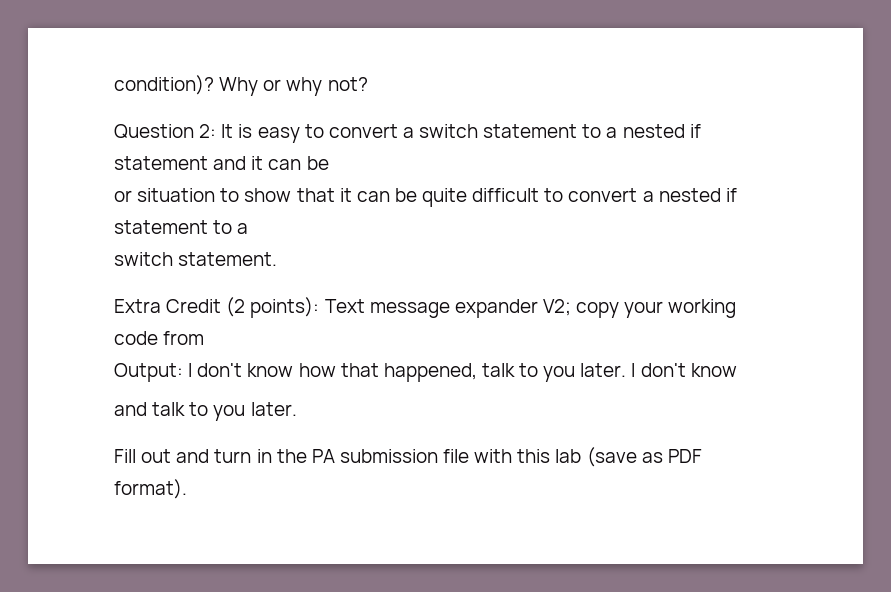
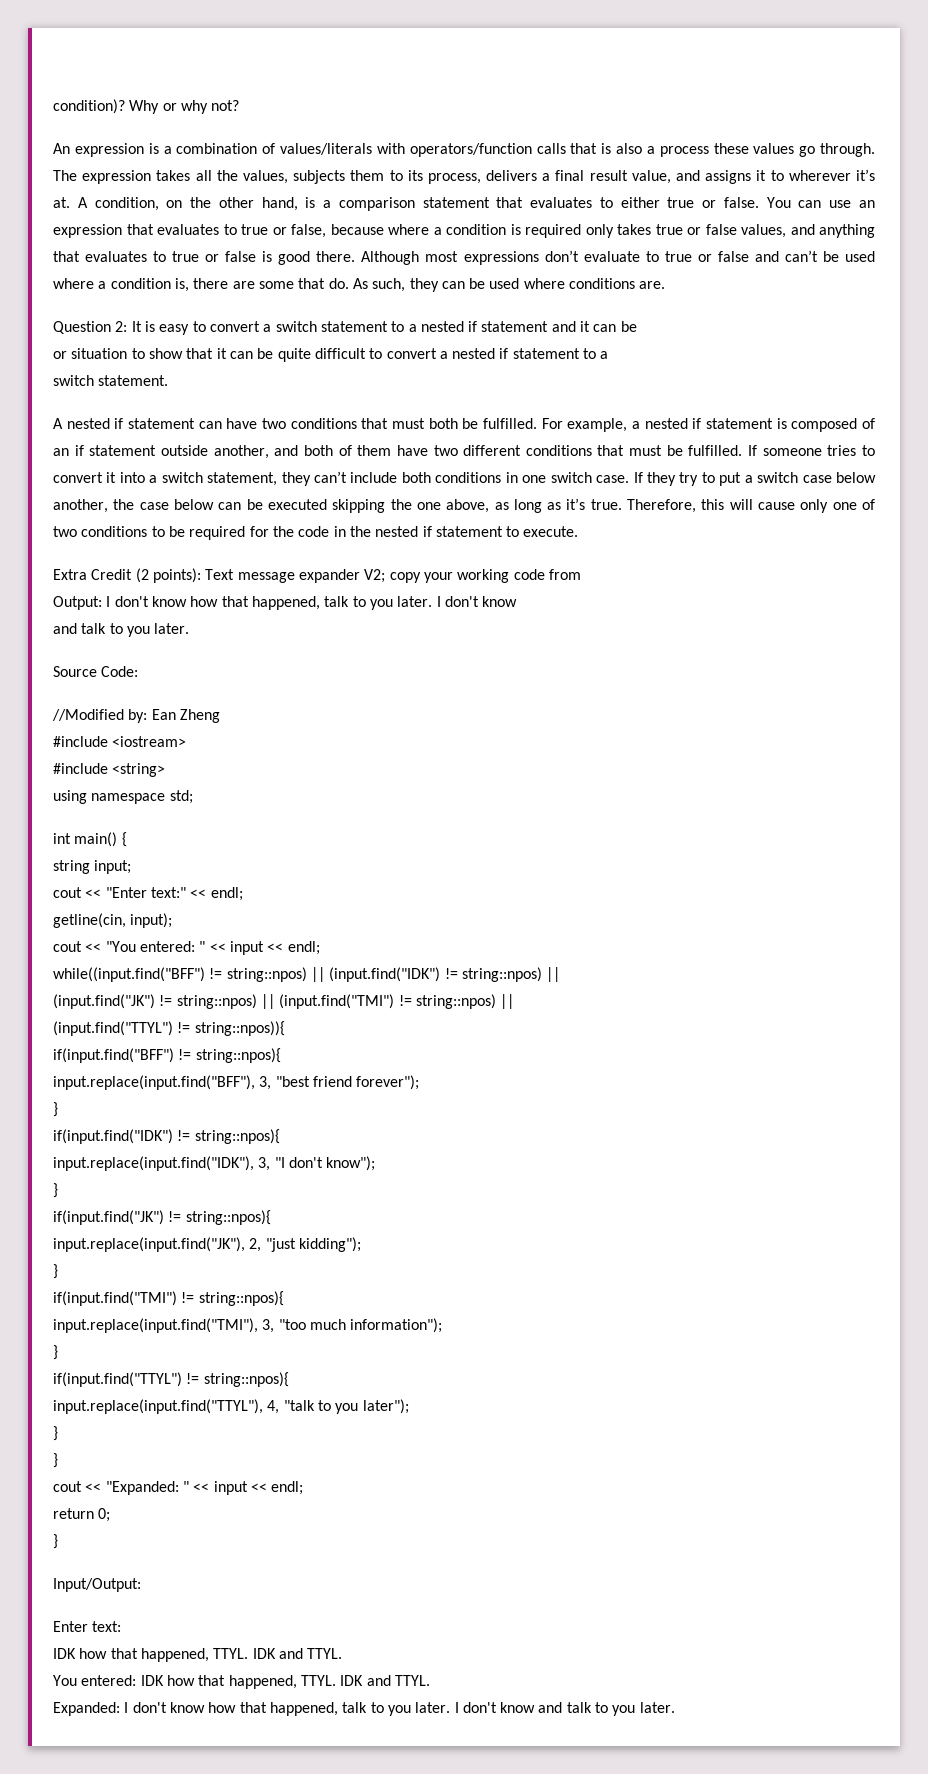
+ An expression is a combination of values/literals with operators/function calls that is also a process these values go through. The expression takes all the values, subjects them to its process, delivers a final result value, and assigns it to wherever it’s at. A condition, on the other hand, is a comparison statement that evaluates to either true or false. You can use an expression that evaluates to true or false, because where a condition is required only takes true or false values, and anything that evaluates to true or false is good there. Although most expressions don’t evaluate to true or false and can’t be used where a condition is, there are some that do. As such, they can be used where conditions are.
+ A nested if statement can have two conditions that must both be fulfilled. For example, a nested if statement is composed of an if statement outside another, and both of them have two different conditions that must be fulfilled. If someone tries to convert it into a switch statement, they can’t include both conditions in one switch case. If they try to put a switch case below another, the case below can be executed skipping the one above, as long as it’s true. Therefore, this will cause only one of two conditions to be required for the code in the nested if statement to execute.
- Fill out and turn in the PA submission file with this lab (save as PDF format).
+ Source Code:
+ //Modified by: Ean Zheng
+ #include <iostream>
+ #include <string>
+ using namespace std;
+ int main() {
+ string input;
+ cout << "Enter text:" << endl;
+ getline(cin, input);
+ cout << "You entered: " << input << endl;
+ while((input.find("BFF") != string::npos) || (input.find("IDK") != string::npos) ||
+ (input.find("JK") != string::npos) || (input.find("TMI") != string::npos) ||
+ (input.find("TTYL") != string::npos)){
+ if(input.find("BFF") != string::npos){
+ input.replace(input.find("BFF"), 3, "best friend forever");
+ }
+ if(input.find("IDK") != string::npos){
+ input.replace(input.find("IDK"), 3, "I don't know");
+ }
+ if(input.find("JK") != string::npos){
+ input.replace(input.find("JK"), 2, "just kidding");
+ }
+ if(input.find("TMI") != string::npos){
+ input.replace(input.find("TMI"), 3, "too much information");
+ }
+ if(input.find("TTYL") != string::npos){
+ input.replace(input.find("TTYL"), 4, "talk to you later");
+ }
+ }
+ cout << "Expanded: " << input << endl;
+ return 0;
+ }
+ Input/Output:
+ Enter text:
+ IDK how that happened, TTYL. IDK and TTYL.
+ You entered: IDK how that happened, TTYL. IDK and TTYL.
+ Expanded: I don't know how that happened, talk to you later. I don't know and talk to you later.

